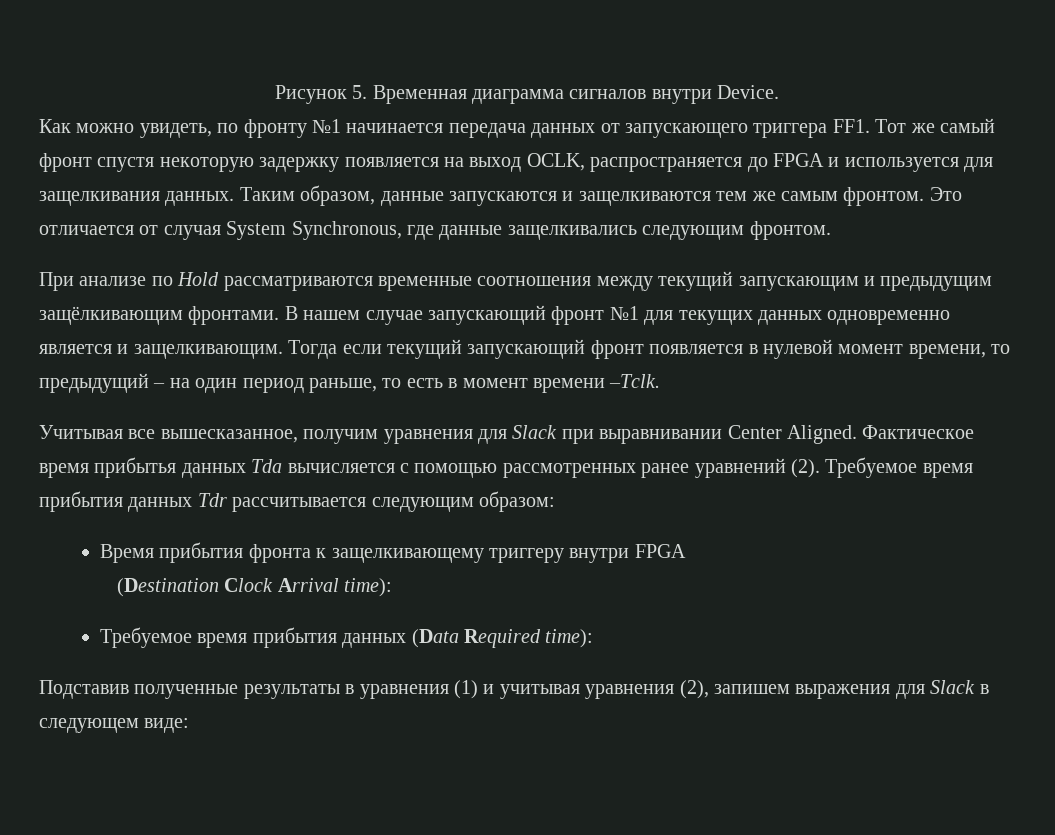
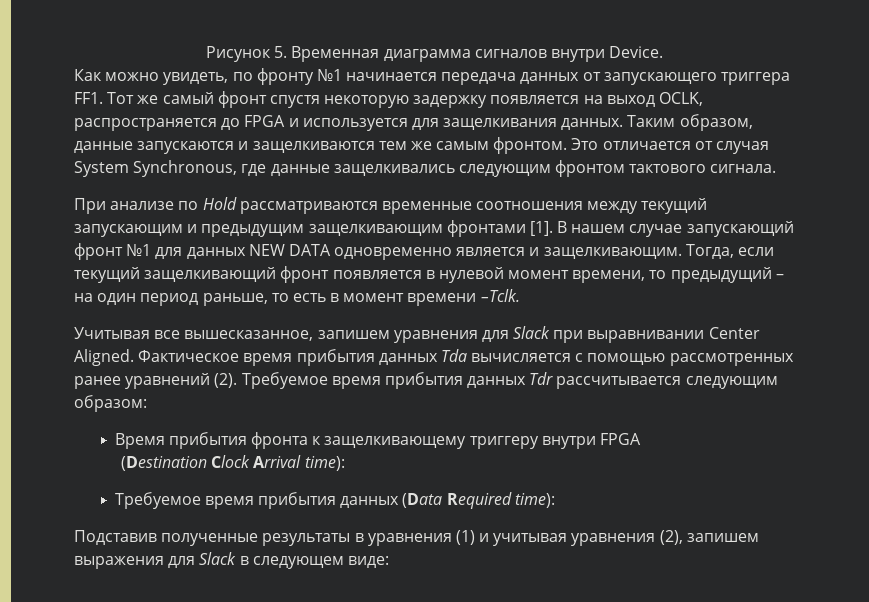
- Это отличается от случая System Synchronous, где данные защелкивались следующим фронтом.
+ Это отличается от случая System Synchronous, где данные защелкивались следующим фронтом тактового сигнала.
- При анализе по Hold рассматриваются временные соотношения между текущий запускающим и предыдущим защёлкивающим фронтами.
+ При анализе по Hold рассматриваются временные соотношения между текущий запускающим и предыдущим защелкивающим фронтами [1].
- В нашем случае запускающий фронт №1 для текущих данных одновременно является и защелкивающим.
+ В нашем случае запускающий фронт №1 для данных NEW DATA одновременно является и защелкивающим.
- Тогда если текущий запускающий фронт появляется в нулевой момент времени, то предыдущий – на один период раньше, то есть в момент времени –Tclk.
+ Тогда, если текущий защелкивающий фронт появляется в нулевой момент времени, то предыдущий – на один период раньше, то есть в момент времени –Tclk.
- Учитывая все вышесказанное, получим уравнения для Slack при выравнивании Center Aligned.
+ Учитывая все вышесказанное, запишем уравнения для Slack при выравнивании Center Aligned.
- Фактическое время прибытья данных Tda вычисляется с помощью рассмотренных ранее уравнений (2).
+ Фактическое время прибытия данных Tda вычисляется с помощью рассмотренных ранее уравнений (2).

